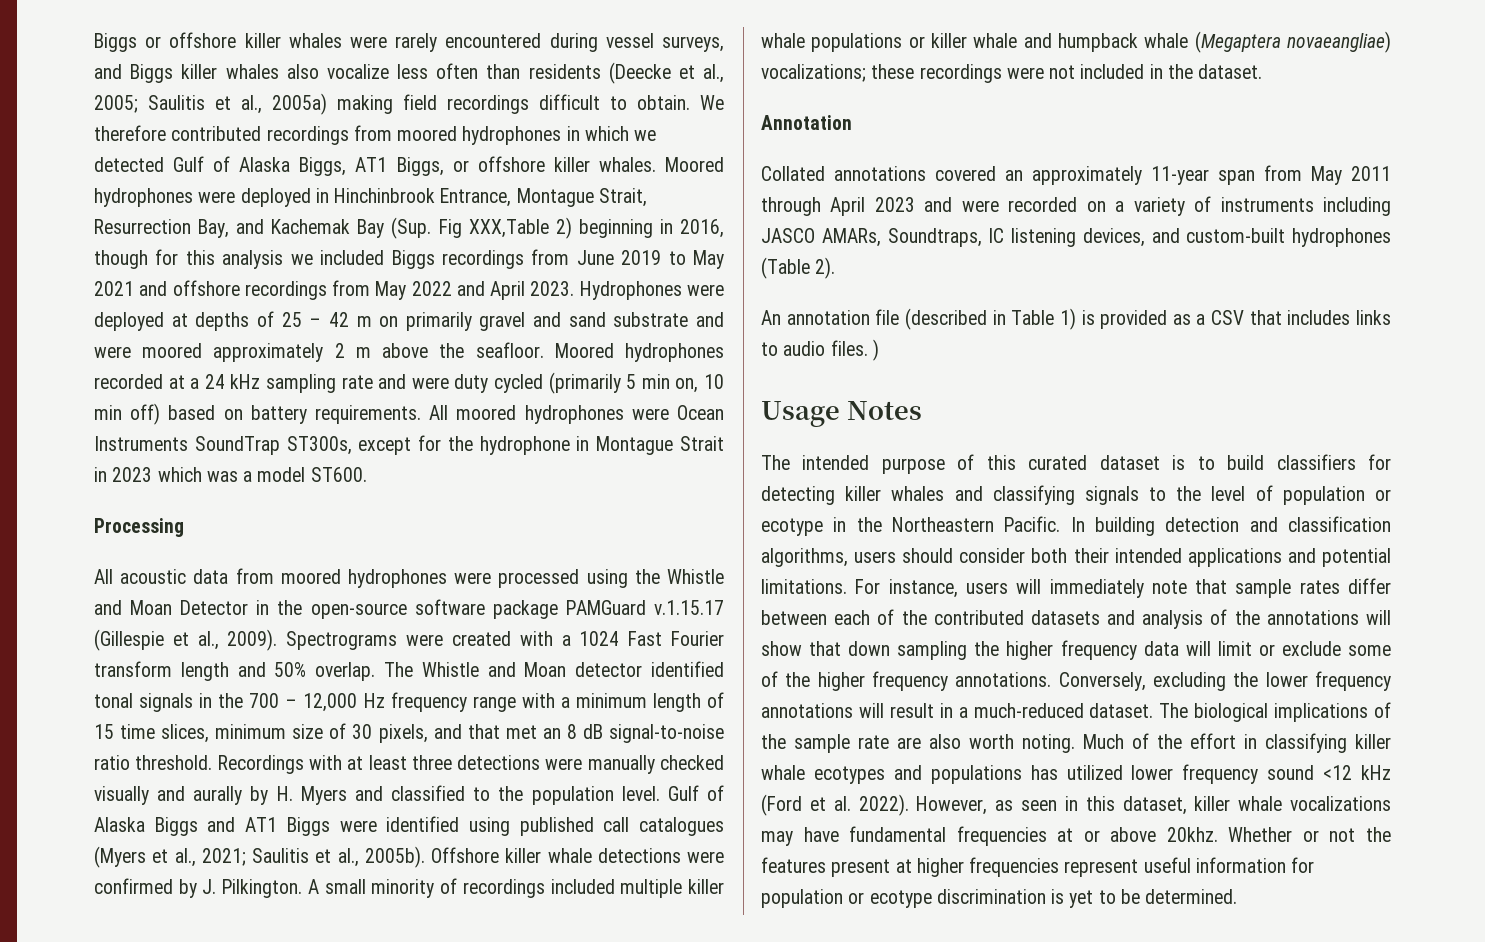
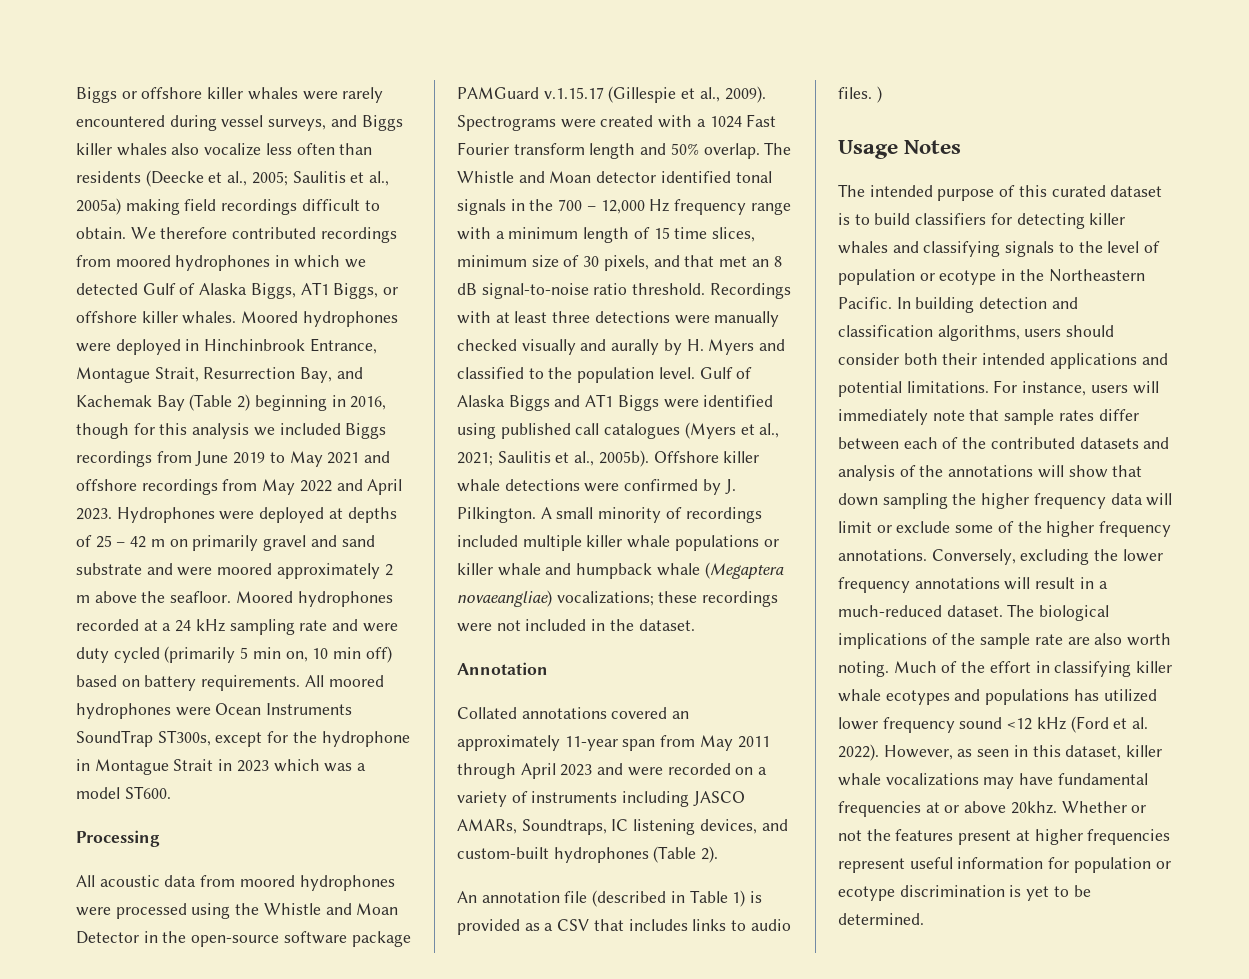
- Moored hydrophones were deployed in Hinchinbrook Entrance, Montague Strait, Resurrection Bay, and Kachemak Bay (Sup. Fig XXX,Table 2) beginning in 2016, though for this analysis we included Biggs recordings from June 2019 to May 2021 and offshore recordings from May 2022 and April 2023.
+ Moored hydrophones were deployed in Hinchinbrook Entrance, Montague Strait, Resurrection Bay, and Kachemak Bay (Table 2) beginning in 2016, though for this analysis we included Biggs recordings from June 2019 to May 2021 and offshore recordings from May 2022 and April 2023.

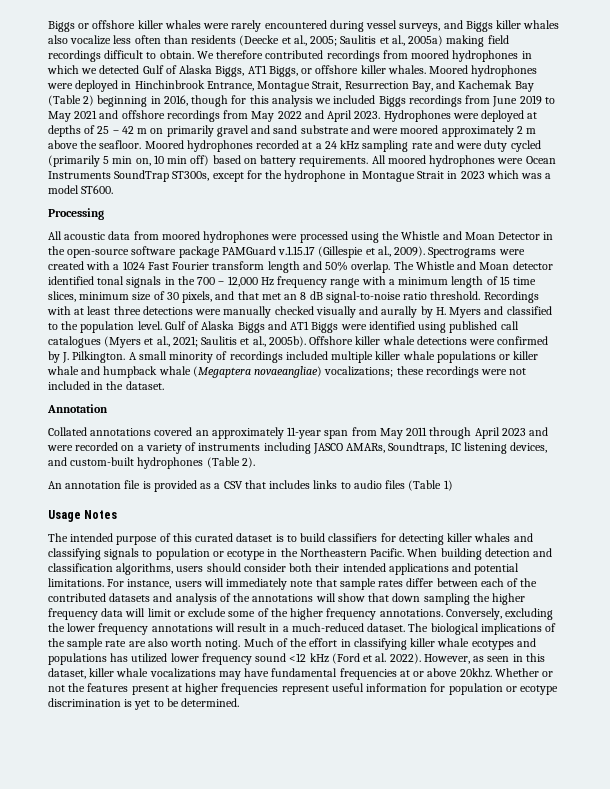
- An annotation file (described in Table 1) is provided as a CSV that includes links to audio files. )
+ An annotation file is provided as a CSV that includes links to audio files (Table 1)
- The intended purpose of this curated dataset is to build classifiers for detecting killer whales and classifying signals to the level of population or ecotype in the Northeastern Pacific.
+ The intended purpose of this curated dataset is to build classifiers for detecting killer whales and classifying signals to population or ecotype in the Northeastern Pacific.
- In building detection and classification algorithms, users should consider both their intended applications and potential limitations.
+ When building detection and classification algorithms, users should consider both their intended applications and potential limitations.

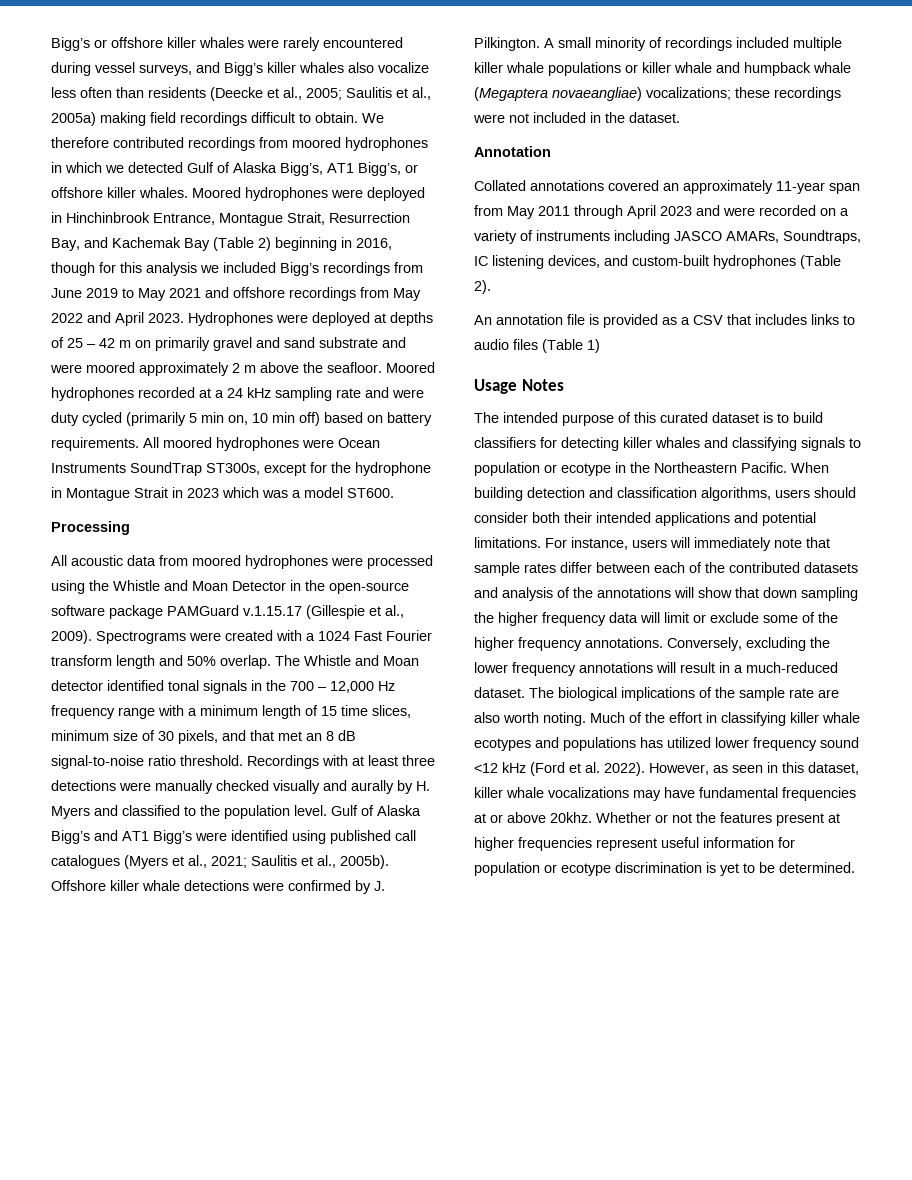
- Biggs or offshore killer whales were rarely encountered during vessel surveys, and Biggs killer whales also vocalize less often than residents (Deecke et al., 2005; Saulitis et al., 2005a) making field recordings difficult to obtain.
+ Bigg’s or offshore killer whales were rarely encountered during vessel surveys, and Bigg’s killer whales also vocalize less often than residents (Deecke et al., 2005; Saulitis et al., 2005a) making field recordings difficult to obtain.
- We therefore contributed recordings from moored hydrophones in which we detected Gulf of Alaska Biggs, AT1 Biggs, or offshore killer whales.
+ We therefore contributed recordings from moored hydrophones in which we detected Gulf of Alaska Bigg’s, AT1 Bigg’s, or offshore killer whales.
- Moored hydrophones were deployed in Hinchinbrook Entrance, Montague Strait, Resurrection Bay, and Kachemak Bay (Table 2) beginning in 2016, though for this analysis we included Biggs recordings from June 2019 to May 2021 and offshore recordings from May 2022 and April 2023.
+ Moored hydrophones were deployed in Hinchinbrook Entrance, Montague Strait, Resurrection Bay, and Kachemak Bay (Table 2) beginning in 2016, though for this analysis we included Bigg’s recordings from June 2019 to May 2021 and offshore recordings from May 2022 and April 2023.
- Gulf of Alaska Biggs and AT1 Biggs were identified using published call catalogues (Myers et al., 2021; Saulitis et al., 2005b).
+ Gulf of Alaska Bigg’s and AT1 Bigg’s were identified using published call catalogues (Myers et al., 2021; Saulitis et al., 2005b).

